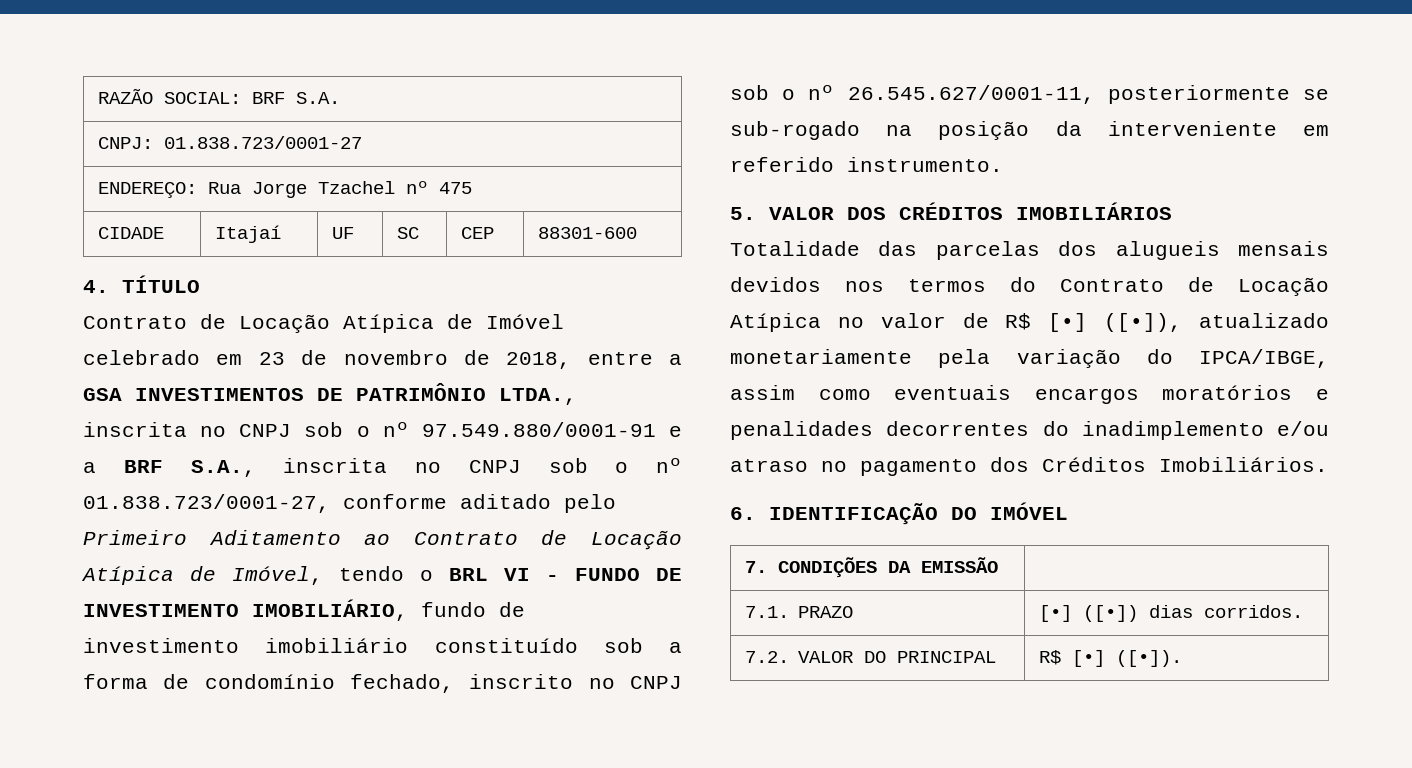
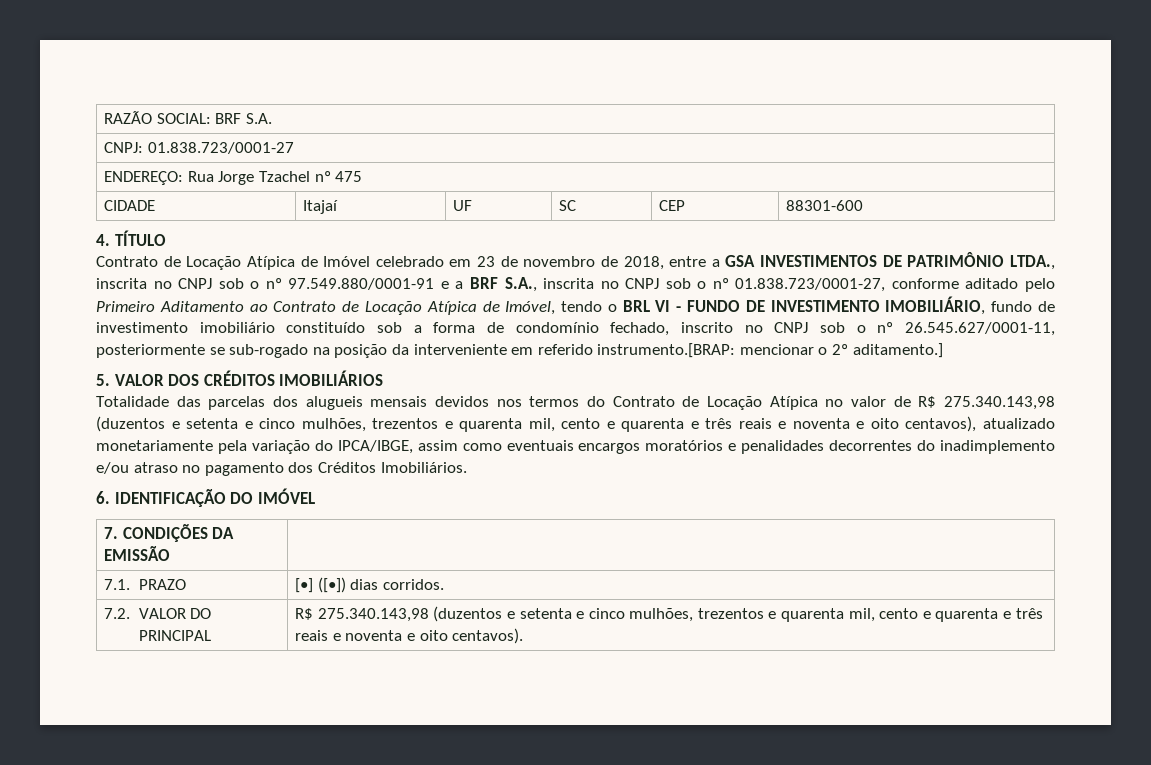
- Contrato de Locação Atípica de Imóvel celebrado em 23 de novembro de 2018, entre a GSA INVESTIMENTOS DE PATRIMÔNIO LTDA., inscrita no CNPJ sob o nº 97.549.880/0001-91 e a BRF S.A., inscrita no CNPJ sob o nº 01.838.723/0001-27, conforme aditado pelo Primeiro Aditamento ao Contrato de Locação Atípica de Imóvel, tendo o BRL VI - FUNDO DE INVESTIMENTO IMOBILIÁRIO, fundo de investimento imobiliário constituído sob a forma de condomínio fechado, inscrito no CNPJ sob o nº 26.545.627/0001-11, posteriormente se sub-rogado na posição da interveniente em referido instrumento.
+ Contrato de Locação Atípica de Imóvel celebrado em 23 de novembro de 2018, entre a GSA INVESTIMENTOS DE PATRIMÔNIO LTDA., inscrita no CNPJ sob o nº 97.549.880/0001-91 e a BRF S.A., inscrita no CNPJ sob o nº 01.838.723/0001-27, conforme aditado pelo Primeiro Aditamento ao Contrato de Locação Atípica de Imóvel, tendo o BRL VI - FUNDO DE INVESTIMENTO IMOBILIÁRIO, fundo de investimento imobiliário constituído sob a forma de condomínio fechado, inscrito no CNPJ sob o nº 26.545.627/0001-11, posteriormente se sub-rogado na posição da interveniente em referido instrumento.[BRAP: mencionar o 2º aditamento.]
- Totalidade das parcelas dos alugueis mensais devidos nos termos do Contrato de Locação Atípica no valor de R$ [•] ([•]), atualizado monetariamente pela variação do IPCA/IBGE, assim como eventuais encargos moratórios e penalidades decorrentes do inadimplemento e/ou atraso no pagamento dos Créditos Imobiliários.
+ Totalidade das parcelas dos alugueis mensais devidos nos termos do Contrato de Locação Atípica no valor de R$ 275.340.143,98 (duzentos e setenta e cinco mulhões, trezentos e quarenta mil, cento e quarenta e três reais e noventa e oito centavos), atualizado monetariamente pela variação do IPCA/IBGE, assim como eventuais encargos moratórios e penalidades decorrentes do inadimplemento e/ou atraso no pagamento dos Créditos Imobiliários.
- 7.2. VALOR DO PRINCIPAL | R$ [•] ([•]).
+ 7.2. VALOR DO PRINCIPAL | R$ 275.340.143,98 (duzentos e setenta e cinco mulhões, trezentos e quarenta mil, cento e quarenta e três reais e noventa e oito centavos).

